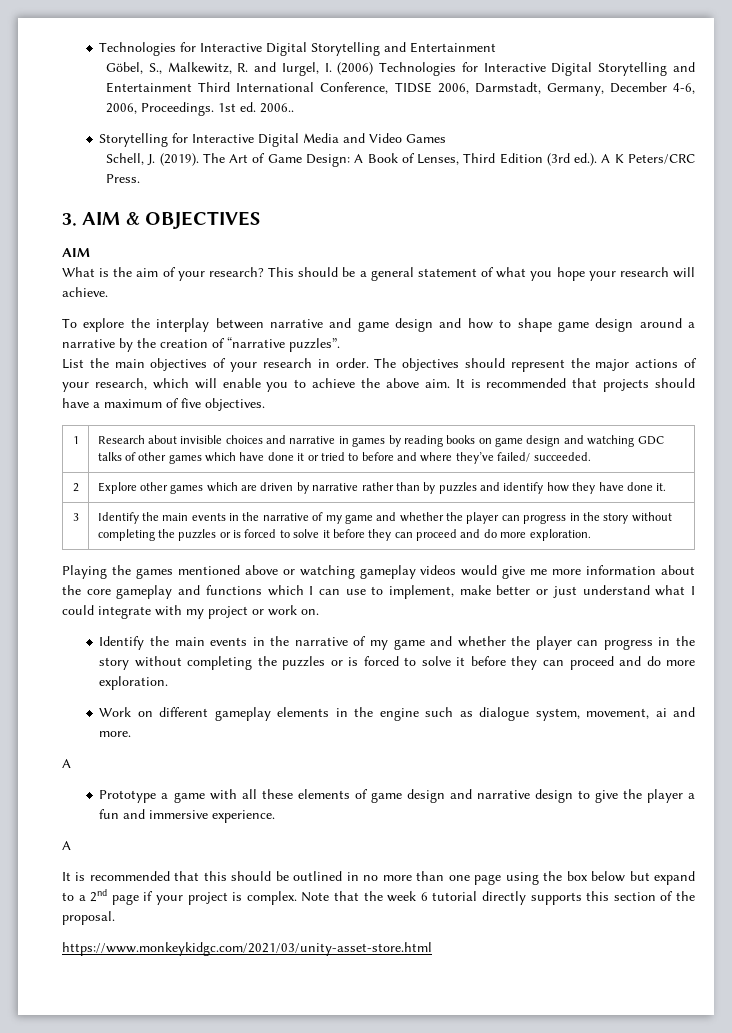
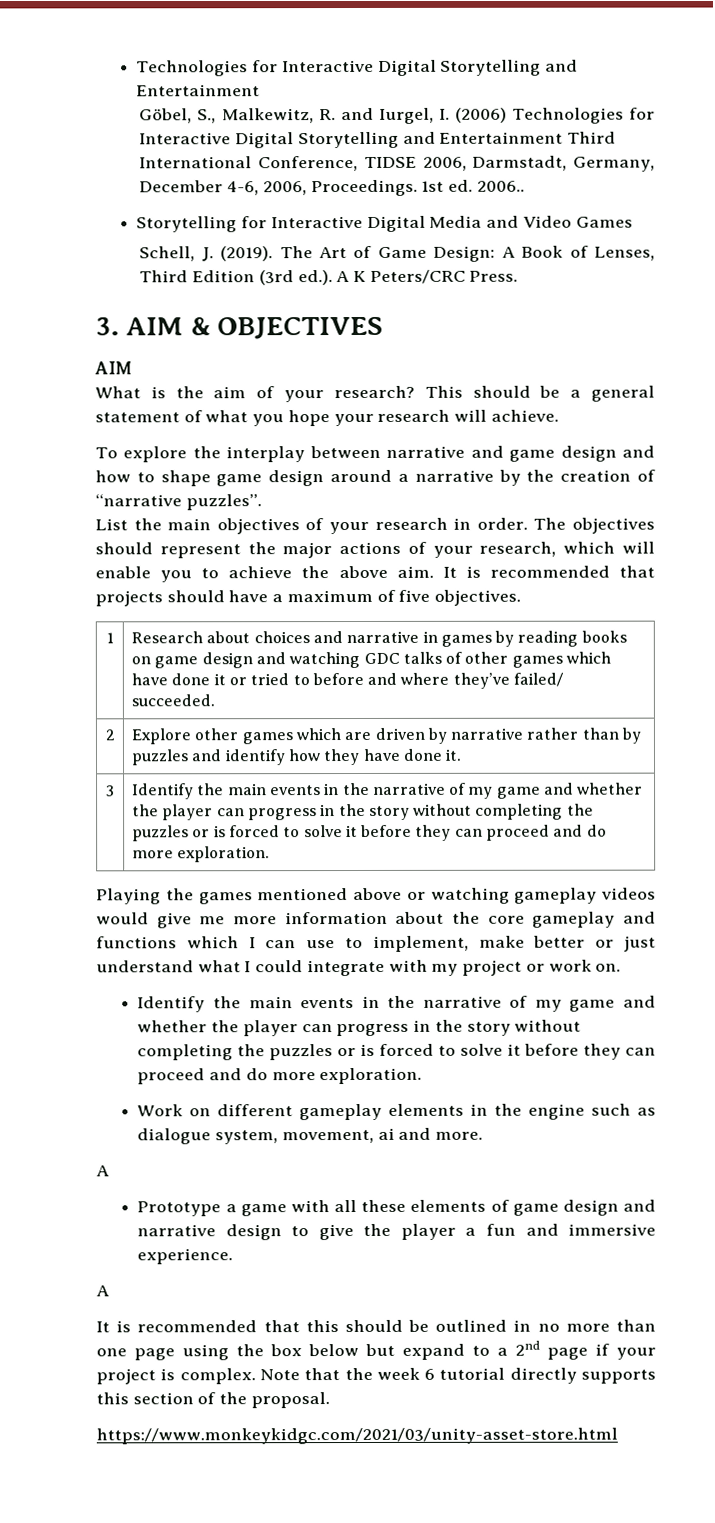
- 1 | Research about invisible choices and narrative in games by reading books on game design and watching GDC talks of other games which have done it or tried to before and where they’ve failed/ succeeded.
+ 1 | Research about choices and narrative in games by reading books on game design and watching GDC talks of other games which have done it or tried to before and where they’ve failed/ succeeded.

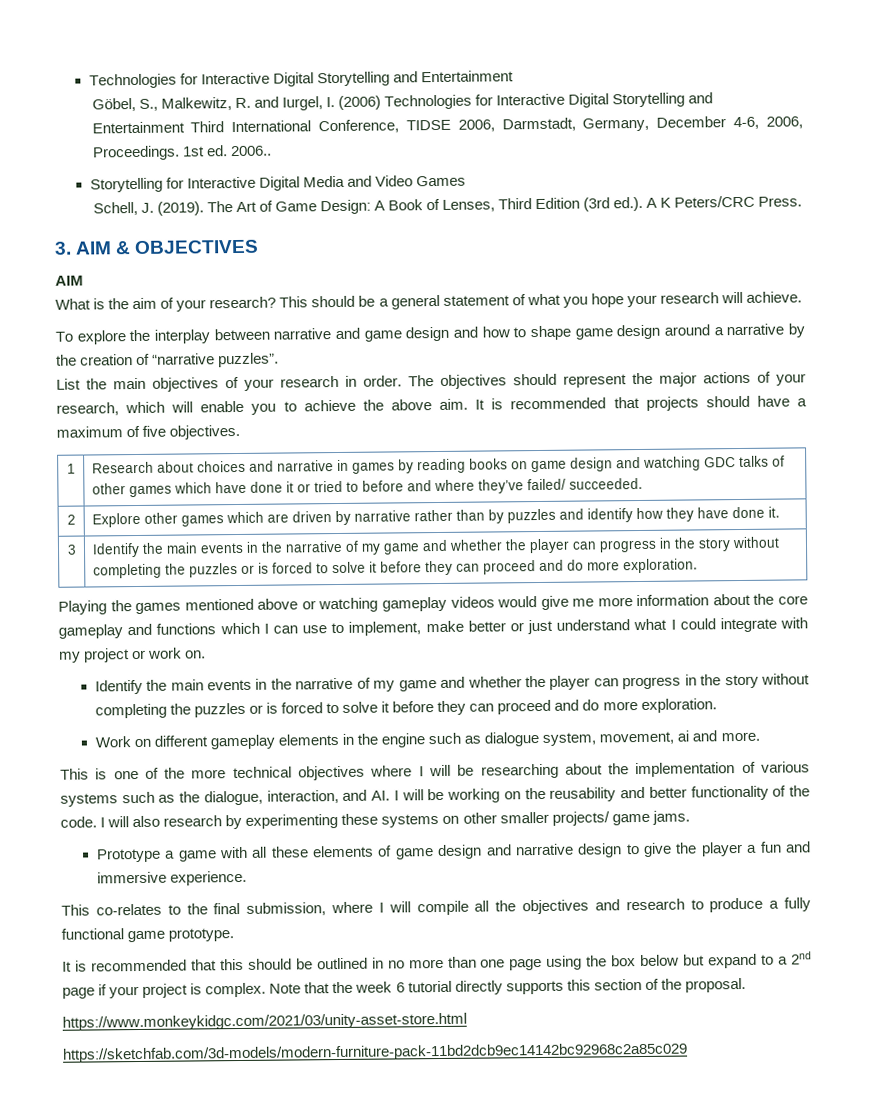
  Work on different gameplay elements in the engine such as dialogue system, movement, ai and more.
- A
+ This is one of the more technical objectives where I will be researching about the implementation of various systems such as the dialogue, interaction, and AI. I will be working on the reusability and better functionality of the code. I will also research by experimenting these systems on other smaller projects/ game jams.
  Prototype a game with all these elements of game design and narrative design to give the player a fun and immersive experience.
- A
+ This co-relates to the final submission, where I will compile all the objectives and research to produce a fully functional game prototype.
+ https://sketchfab.com/3d-models/modern-furniture-pack-11bd2dcb9ec14142bc92968c2a85c029

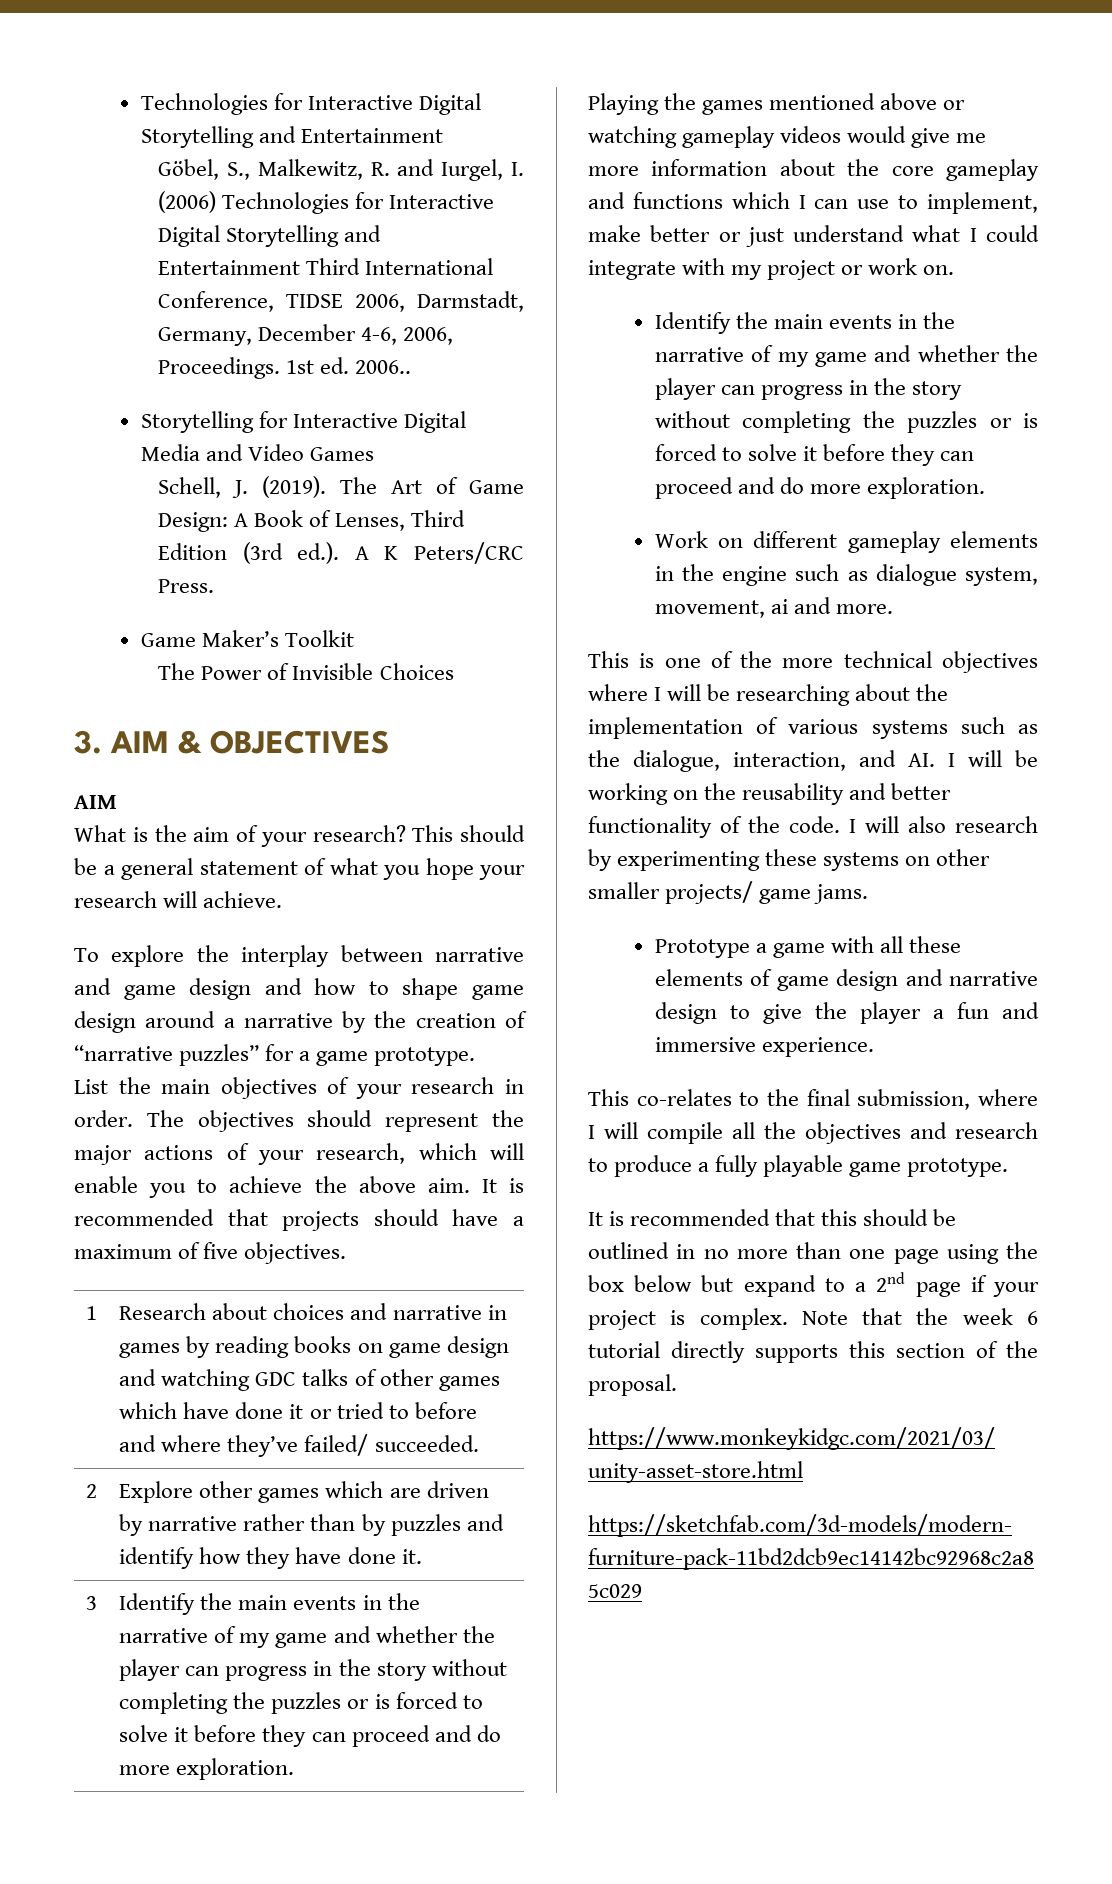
+ Game Maker’s Toolkit
+ The Power of Invisible Choices
- To explore the interplay between narrative and game design and how to shape game design around a narrative by the creation of “narrative puzzles”.
+ To explore the interplay between narrative and game design and how to shape game design around a narrative by the creation of “narrative puzzles” for a game prototype.
- This co-relates to the final submission, where I will compile all the objectives and research to produce a fully functional game prototype.
+ This co-relates to the final submission, where I will compile all the objectives and research to produce a fully playable game prototype.

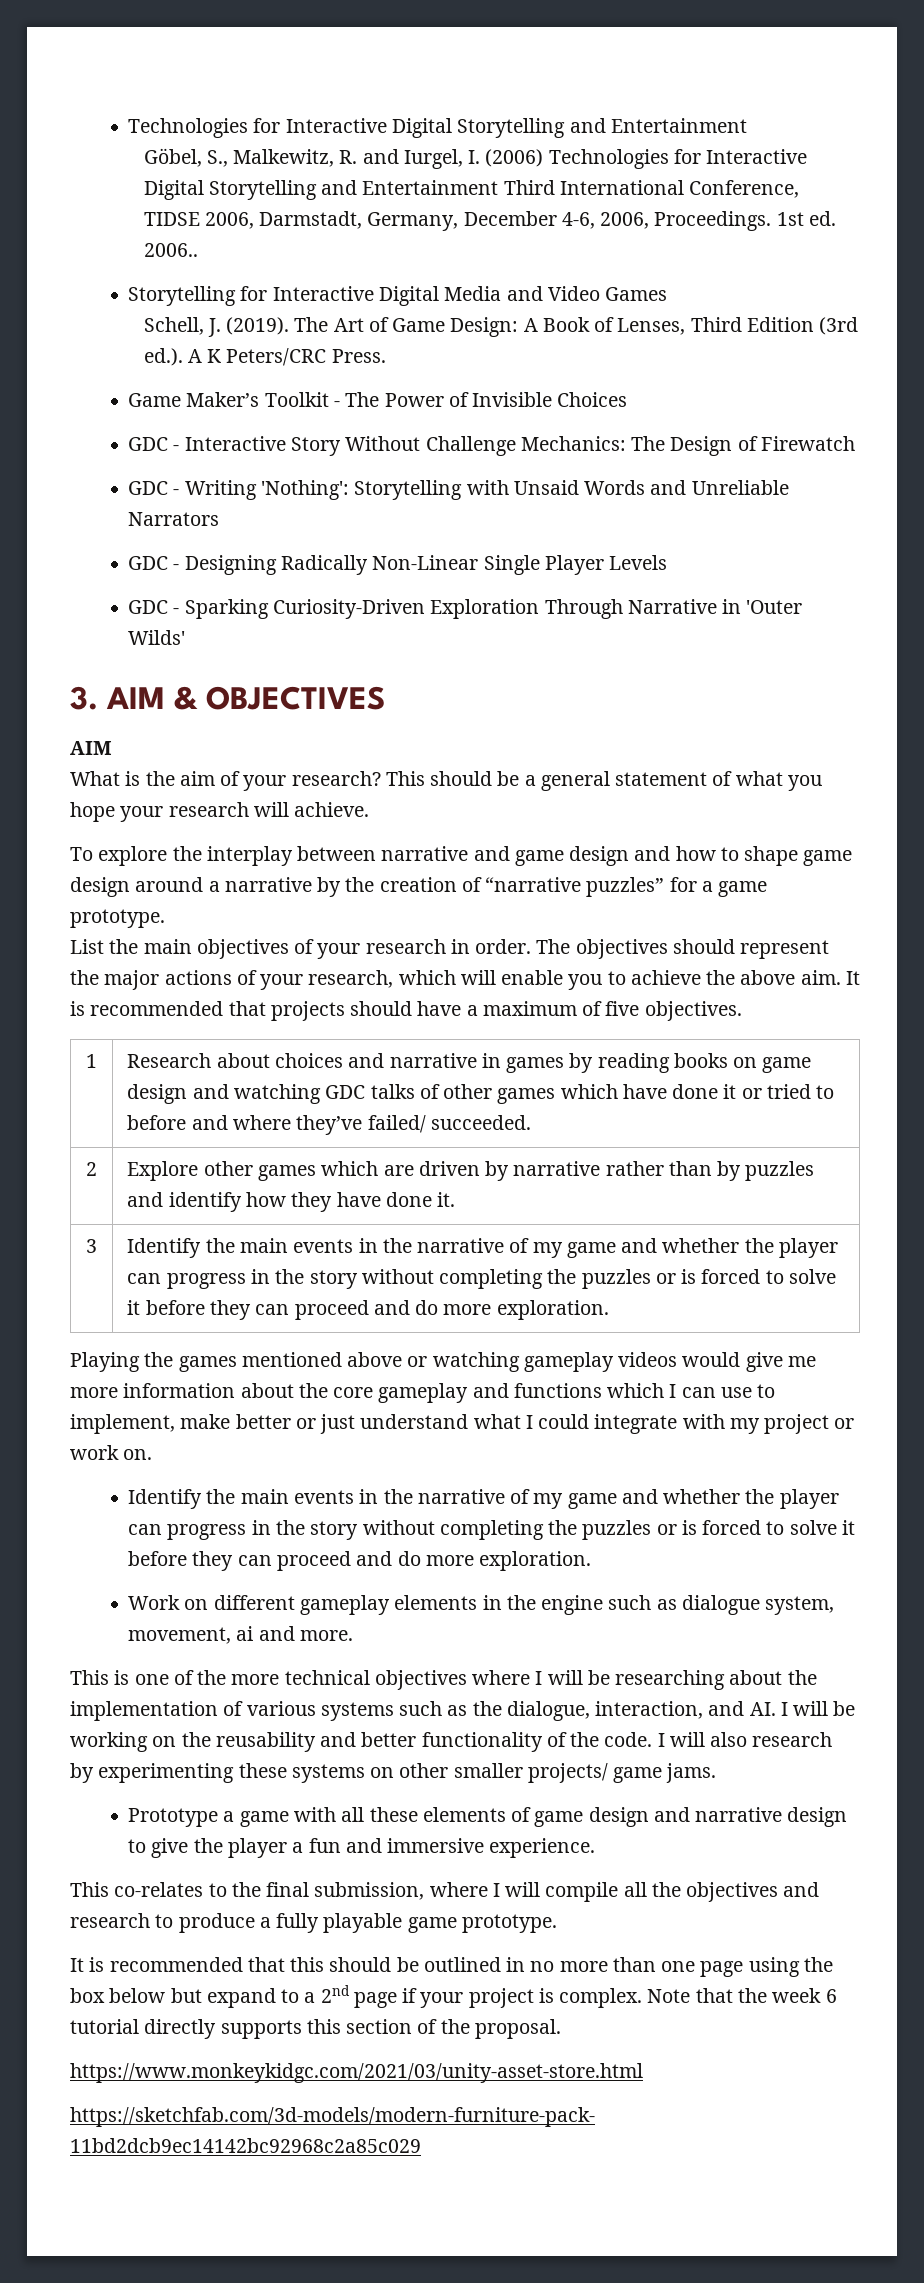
- Game Maker’s Toolkit
- The Power of Invisible Choices
+ Game Maker’s Toolkit - The Power of Invisible Choices
+ GDC - Interactive Story Without Challenge Mechanics: The Design of Firewatch
+ GDC - Writing 'Nothing': Storytelling with Unsaid Words and Unreliable Narrators
+ GDC - Designing Radically Non-Linear Single Player Levels
+ GDC - Sparking Curiosity-Driven Exploration Through Narrative in 'Outer Wilds'

